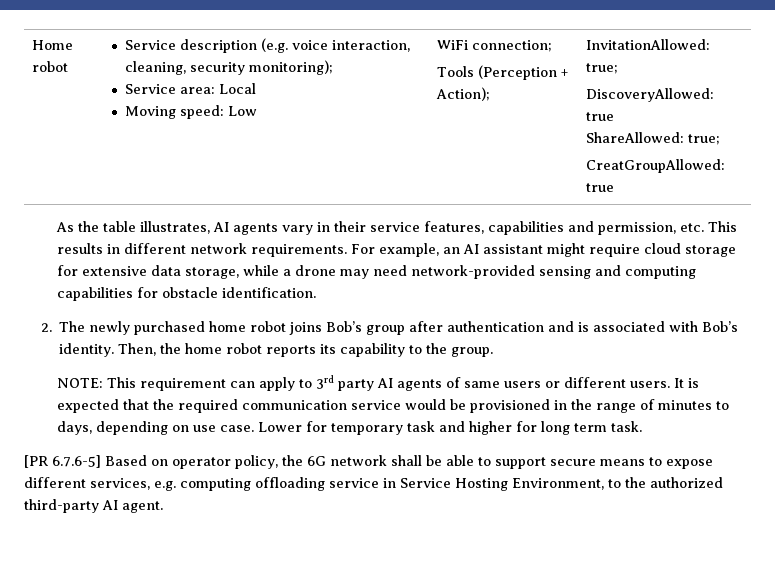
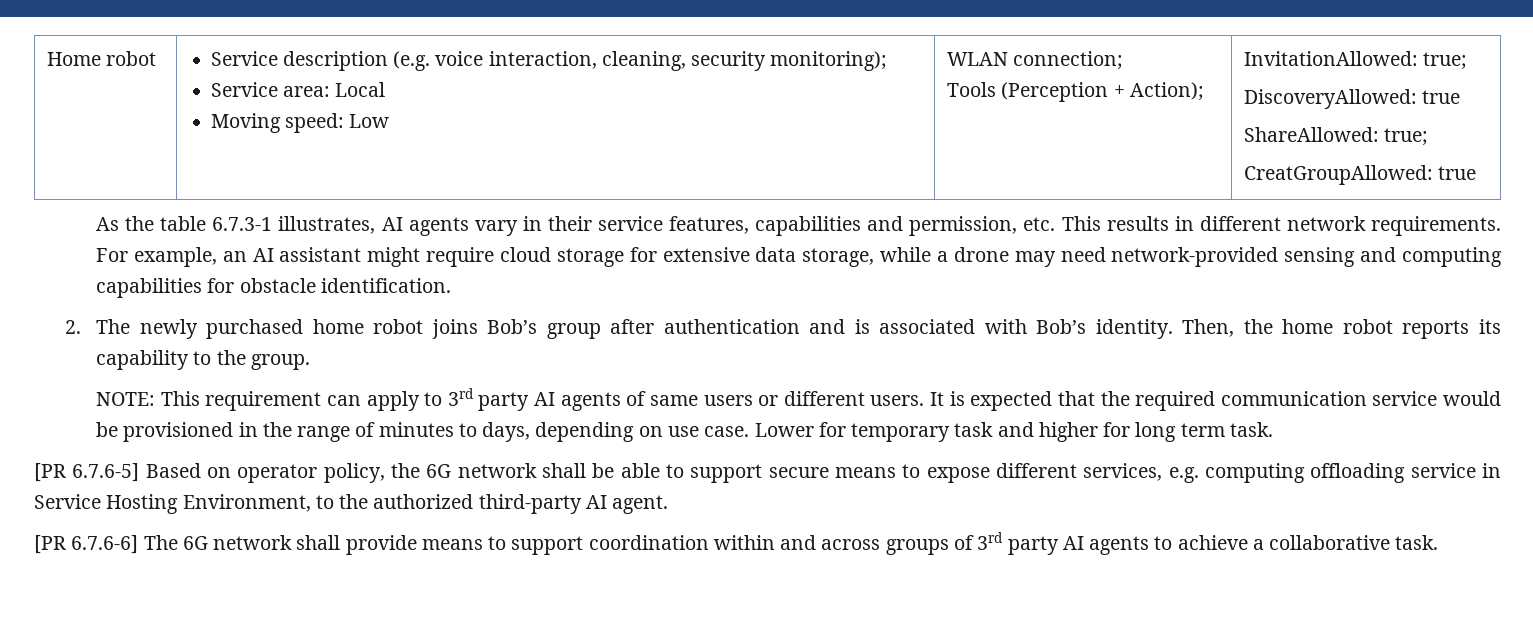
  Home robot | Service description (e.g. voice interaction, cleaning, security monitoring);
  Service area: Local
- Moving speed: Low | WiFi connection;
+ Moving speed: Low | WLAN connection;
- As the table illustrates, AI agents vary in their service features, capabilities and permission, etc. This results in different network requirements.
+ As the table 6.7.3-1 illustrates, AI agents vary in their service features, capabilities and permission, etc. This results in different network requirements.
+ [PR 6.7.6-6] The 6G network shall provide means to support coordination within and across groups of 3rd party AI agents to achieve a collaborative task.

